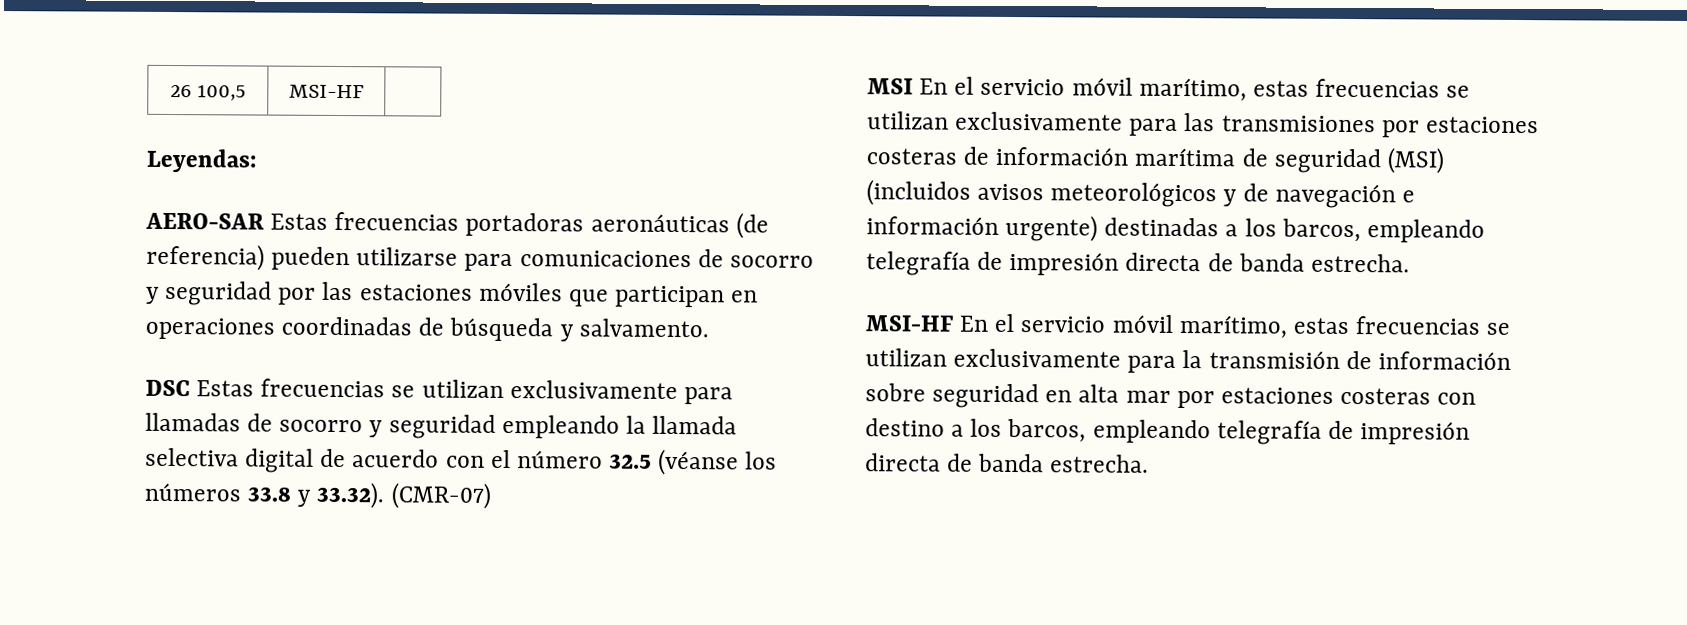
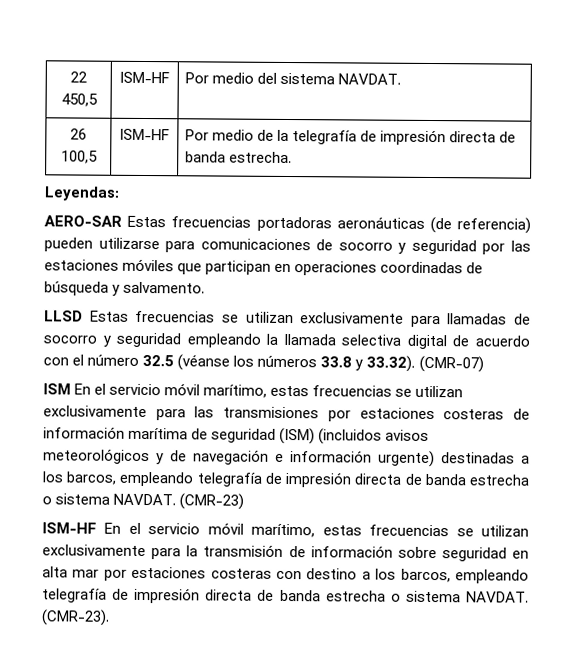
- 26 100,5 | MSI-HF |
+ 22 450,5 | ISM-HF | Por medio del sistema NAVDAT.
+ 26 100,5 | ISM-HF | Por medio de la telegrafía de impresión directa de banda estrecha.
- DSC Estas frecuencias se utilizan exclusivamente para llamadas de socorro y seguridad empleando la llamada selectiva digital de acuerdo con el número 32.5 (véanse los números 33.8 y 33.32). (CMR-07)
+ LLSD Estas frecuencias se utilizan exclusivamente para llamadas de socorro y seguridad empleando la llamada selectiva digital de acuerdo con el número 32.5 (véanse los números 33.8 y 33.32). (CMR-07)
- MSI En el servicio móvil marítimo, estas frecuencias se utilizan exclusivamente para las transmisiones por estaciones costeras de información marítima de seguridad (MSI) (incluidos avisos meteorológicos y de navegación e información urgente) destinadas a los barcos, empleando telegrafía de impresión directa de banda estrecha.
- MSI-HF En el servicio móvil marítimo, estas frecuencias se utilizan exclusivamente para la transmisión de información sobre seguridad en alta mar por estaciones costeras con destino a los barcos, empleando telegrafía de impresión directa de banda estrecha.
+ ISM En el servicio móvil marítimo, estas frecuencias se utilizan exclusivamente para las transmisiones por estaciones costeras de información marítima de seguridad (ISM) (incluidos avisos meteorológicos y de navegación e información urgente) destinadas a los barcos, empleando telegrafía de impresión directa de banda estrecha o sistema NAVDAT. (CMR-23)
+ ISM-HF En el servicio móvil marítimo, estas frecuencias se utilizan exclusivamente para la transmisión de información sobre seguridad en alta mar por estaciones costeras con destino a los barcos, empleando telegrafía de impresión directa de banda estrecha o sistema NAVDAT. (CMR-23).

